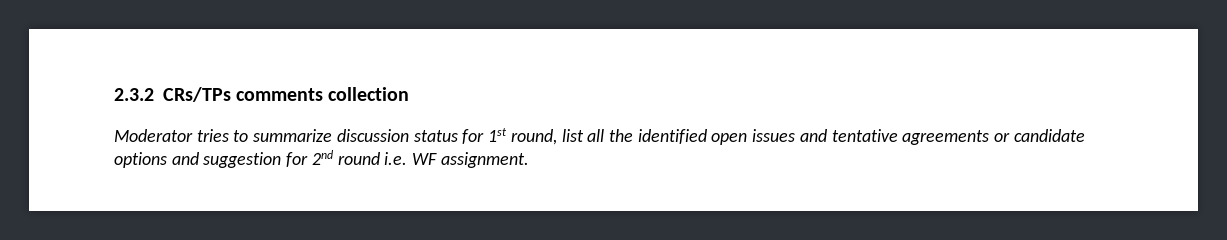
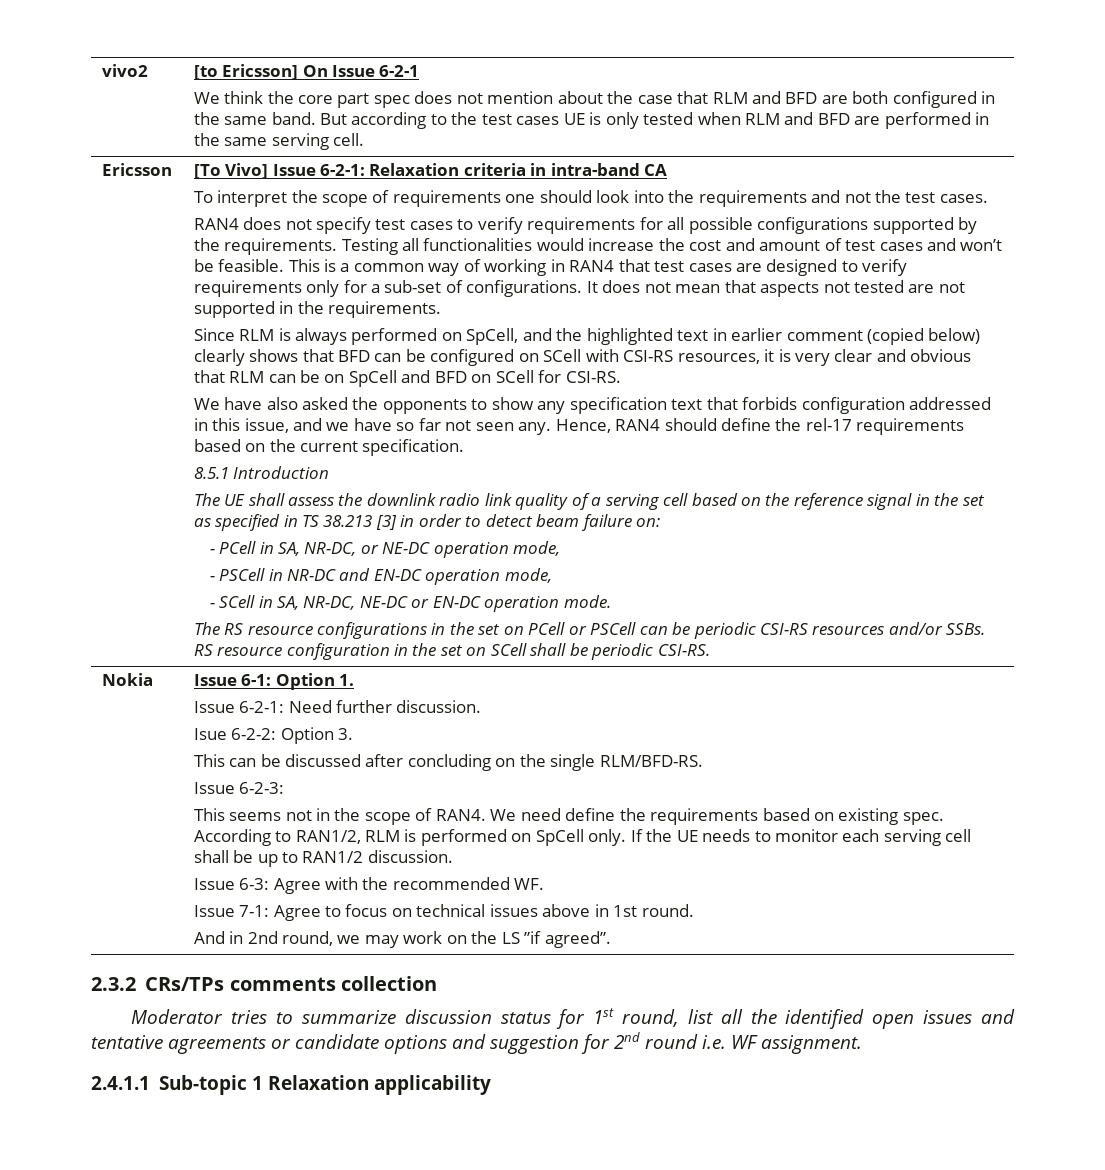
+ vivo2 | [to Ericsson] On Issue 6-2-1
+ We think the core part spec does not mention about the case that RLM and BFD are both configured in the same band. But according to the test cases UE is only tested when RLM and BFD are performed in the same serving cell.
+ Ericsson | [To Vivo] Issue 6-2-1: Relaxation criteria in intra-band CA
+ To interpret the scope of requirements one should look into the requirements and not the test cases.
+ RAN4 does not specify test cases to verify requirements for all possible configurations supported by the requirements. Testing all functionalities would increase the cost and amount of test cases and won’t be feasible. This is a common way of working in RAN4 that test cases are designed to verify requirements only for a sub-set of configurations. It does not mean that aspects not tested are not supported in the requirements.
+ Since RLM is always performed on SpCell, and the highlighted text in earlier comment (copied below) clearly shows that BFD can be configured on SCell with CSI-RS resources, it is very clear and obvious that RLM can be on SpCell and BFD on SCell for CSI-RS.
+ We have also asked the opponents to show any specification text that forbids configuration addressed in this issue, and we have so far not seen any. Hence, RAN4 should define the rel-17 requirements based on the current specification.
+ 8.5.1 Introduction
+ The UE shall assess the downlink radio link quality of a serving cell based on the reference signal in the set as specified in TS 38.213 [3] in order to detect beam failure on:
+ - PCell in SA, NR-DC, or NE-DC operation mode,
+ - PSCell in NR-DC and EN-DC operation mode,
+ - SCell in SA, NR-DC, NE-DC or EN-DC operation mode.
+ The RS resource configurations in the set on PCell or PSCell can be periodic CSI-RS resources and/or SSBs. RS resource configuration in the set on SCell shall be periodic CSI-RS.
+ Nokia | Issue 6-1: Option 1.
+ Issue 6-2-1: Need further discussion.
+ Isue 6-2-2: Option 3.
+ This can be discussed after concluding on the single RLM/BFD-RS.
+ Issue 6-2-3:
+ This seems not in the scope of RAN4. We need define the requirements based on existing spec. According to RAN1/2, RLM is performed on SpCell only. If the UE needs to monitor each serving cell shall be up to RAN1/2 discussion.
+ Issue 6-3: Agree with the recommended WF.
+ Issue 7-1: Agree to focus on technical issues above in 1st round.
+ And in 2nd round, we may work on the LS ”if agreed”.
+ 2.4.1.1 Sub-topic 1 Relaxation applicability

